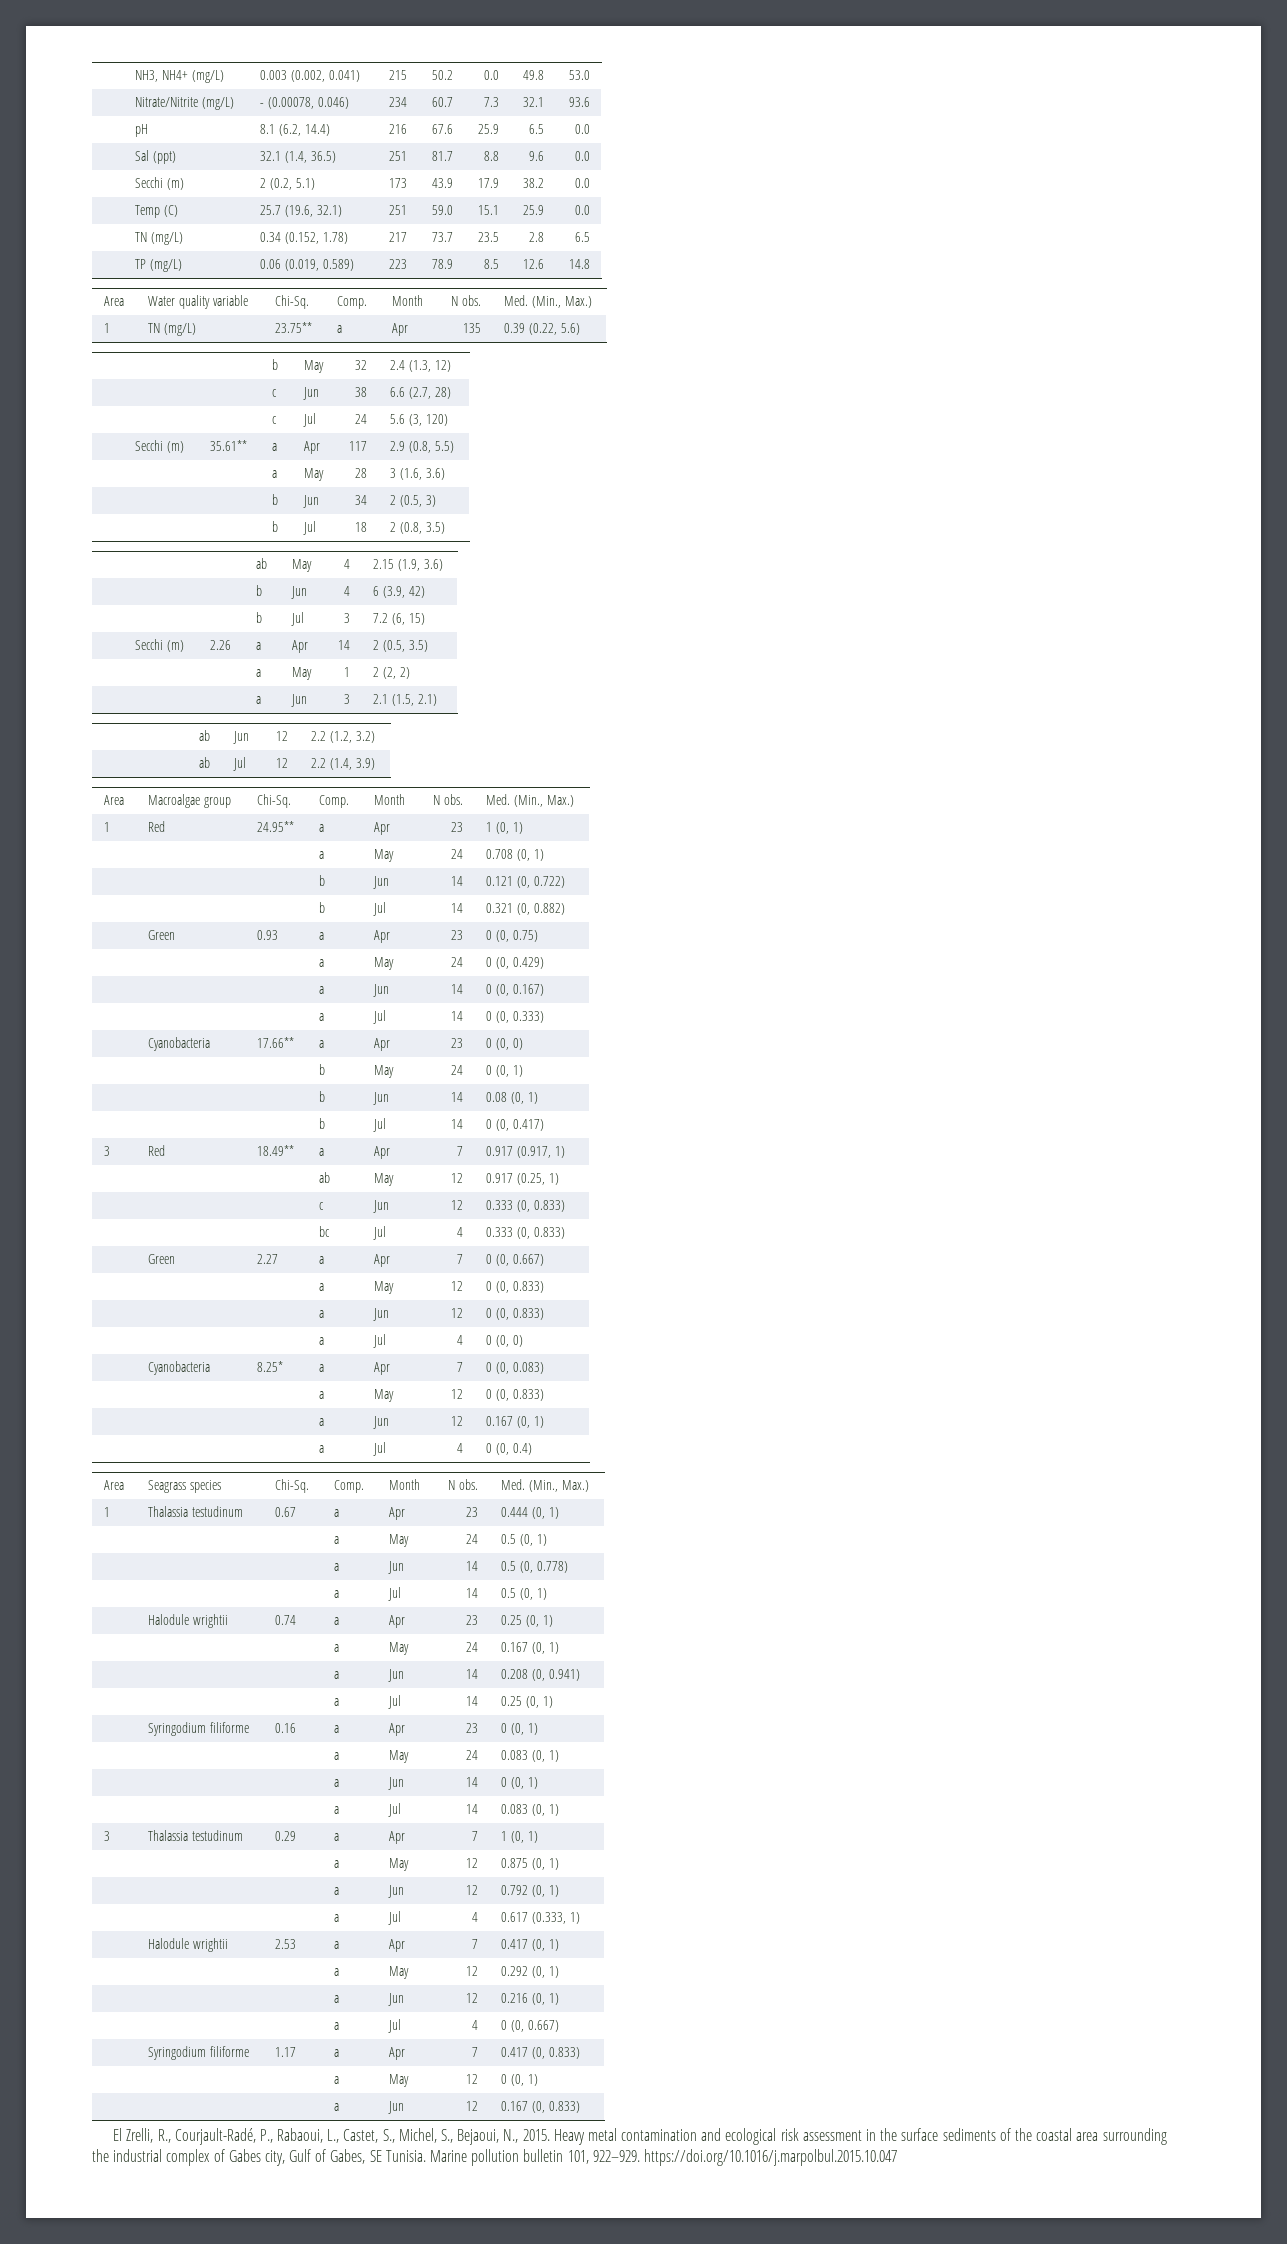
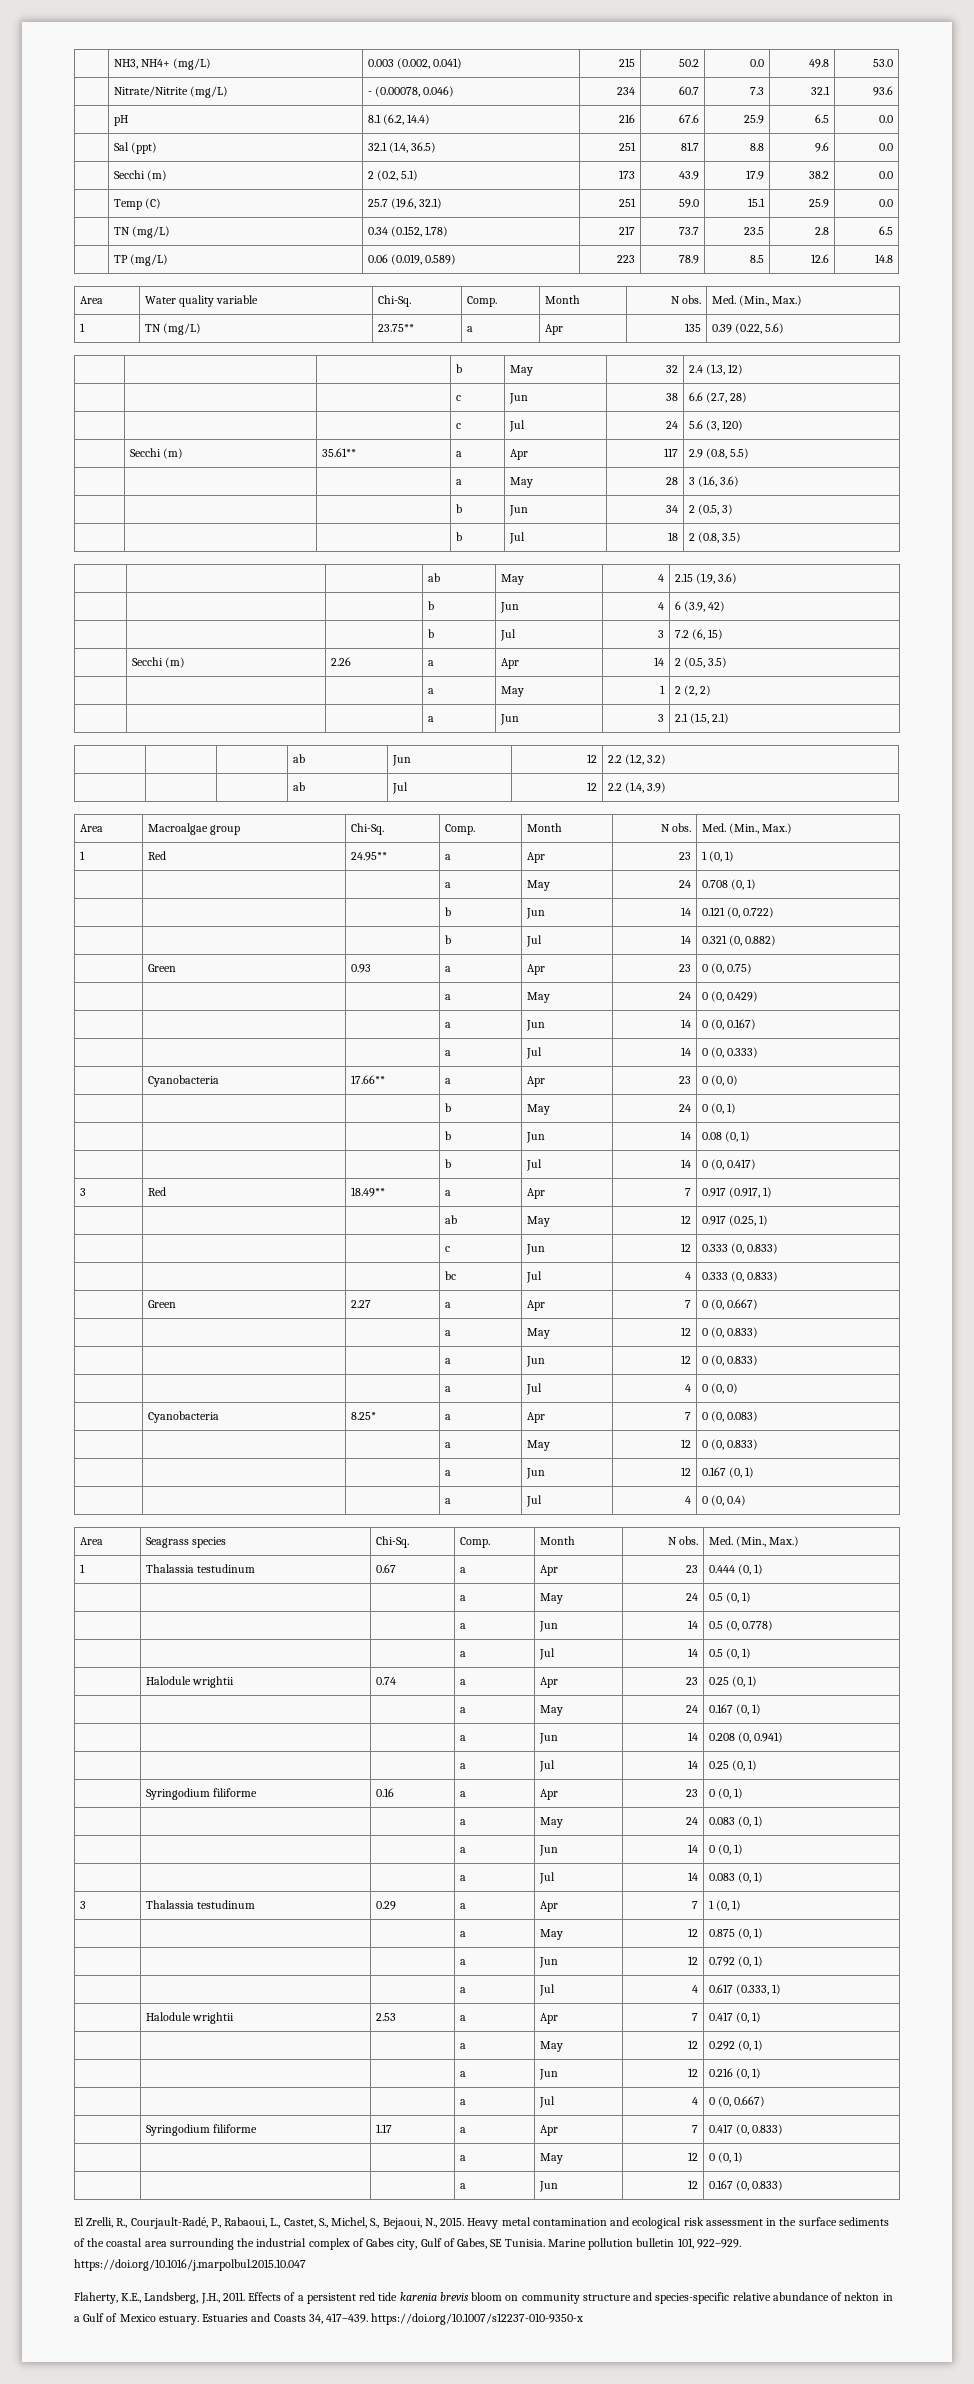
+ Flaherty, K.E., Landsberg, J.H., 2011. Effects of a persistent red tide karenia brevis bloom on community structure and species-specific relative abundance of nekton in a Gulf of Mexico estuary. Estuaries and Coasts 34, 417–439. https://doi.org/10.1007/s12237-010-9350-x

